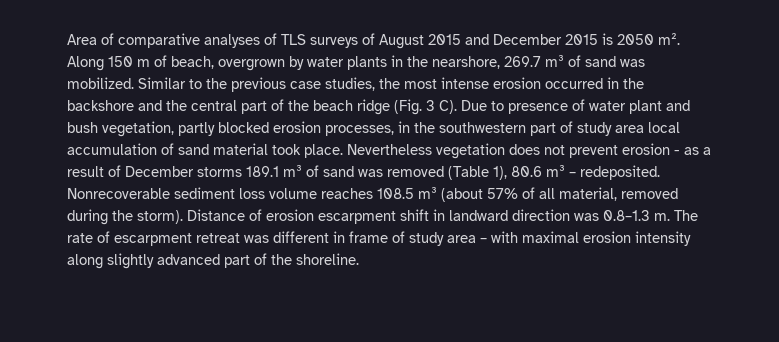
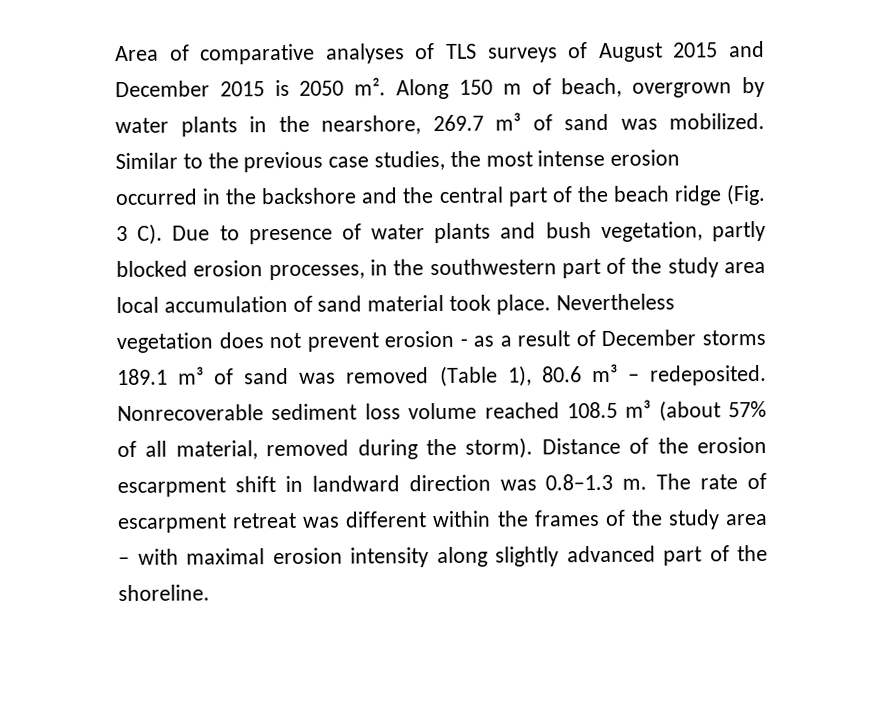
- Similar to the previous case studies, the most intense erosion occurred in the backshore and the central part of the beach ridge (Fig. 3 C). Due to presence of water plant and bush vegetation, partly blocked erosion processes, in the southwestern part of study area local accumulation of sand material took place.
+ Similar to the previous case studies, the most intense erosion occurred in the backshore and the central part of the beach ridge (Fig. 3 C). Due to presence of water plants and bush vegetation, partly blocked erosion processes, in the southwestern part of the study area local accumulation of sand material took place.
- Nonrecoverable sediment loss volume reaches 108.5 m³ (about 57% of all material, removed during the storm).
+ Nonrecoverable sediment loss volume reached 108.5 m³ (about 57% of all material, removed during the storm).
- Distance of erosion escarpment shift in landward direction was 0.8–1.3 m.
+ Distance of the erosion escarpment shift in landward direction was 0.8–1.3 m.
- The rate of escarpment retreat was different in frame of study area – with maximal erosion intensity along slightly advanced part of the shoreline.
+ The rate of escarpment retreat was different within the frames of the study area – with maximal erosion intensity along slightly advanced part of the shoreline.

